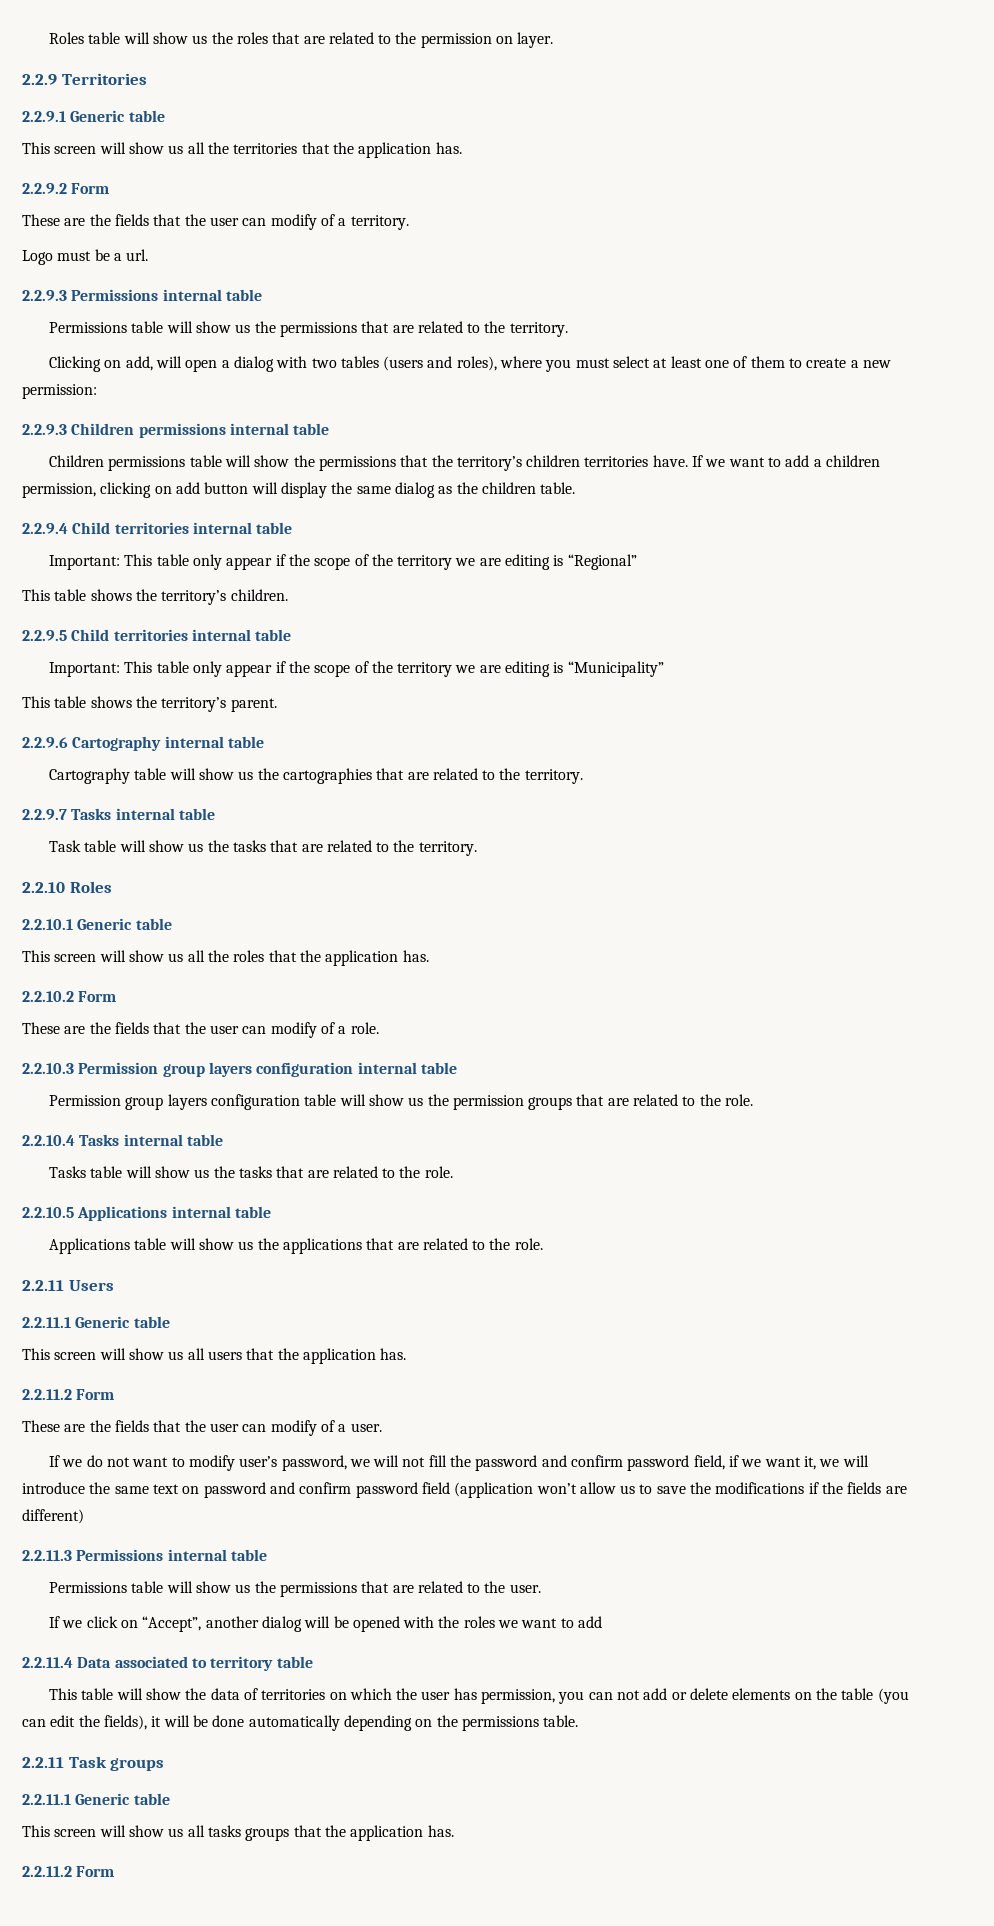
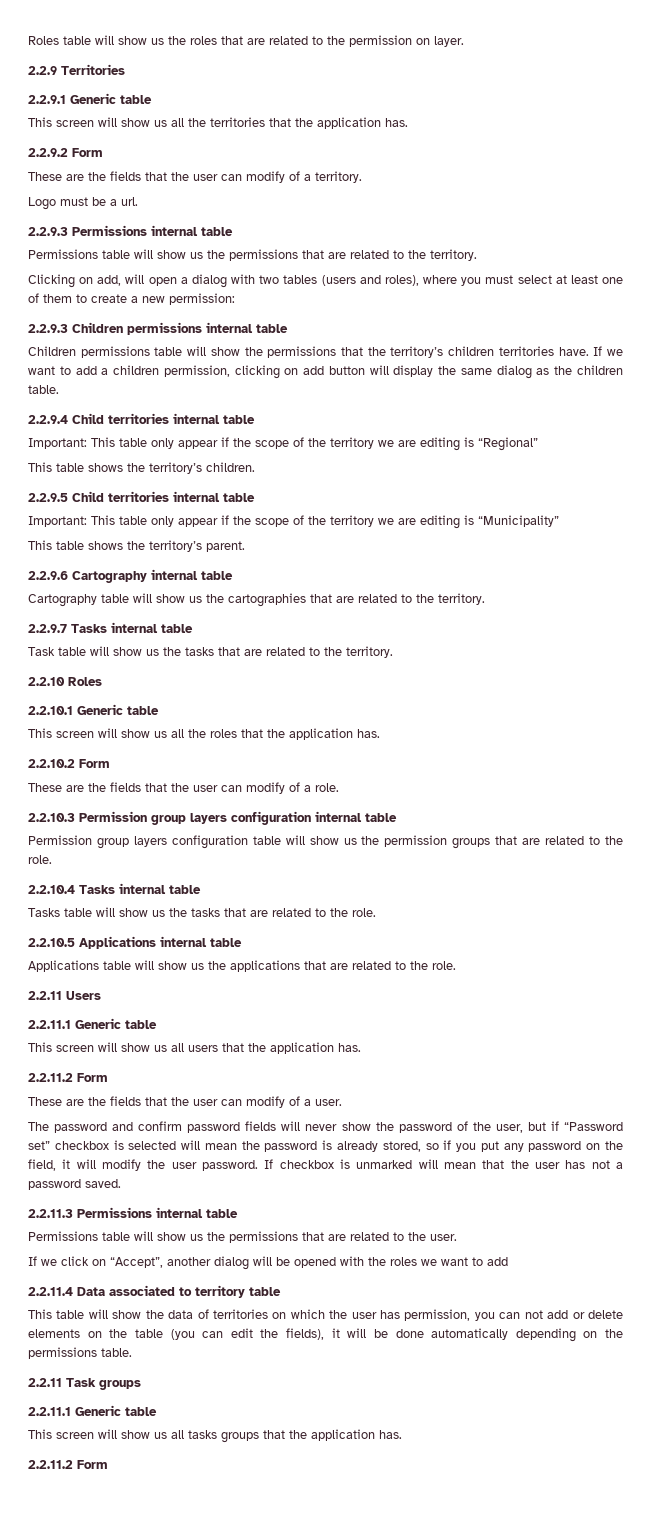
- If we do not want to modify user’s password, we will not fill the password and confirm password field, if we want it, we will introduce the same text on password and confirm password field (application won’t allow us to save the modifications if the fields are different)
+ The password and confirm password fields will never show the password of the user, but if “Password set” checkbox is selected will mean the password is already stored, so if you put any password on the field, it will modify the user password. If checkbox is unmarked will mean that the user has not a password saved.

